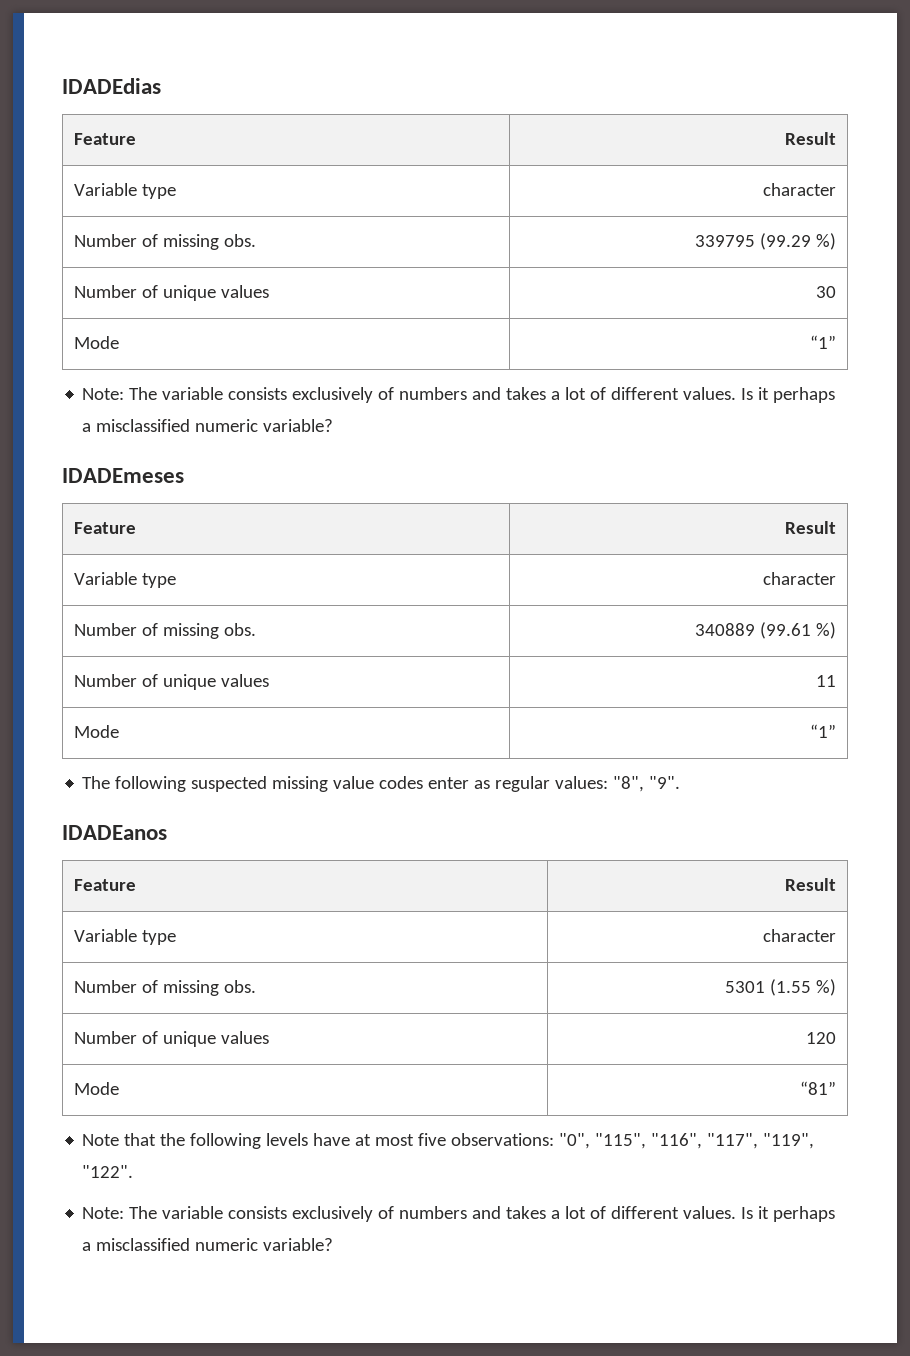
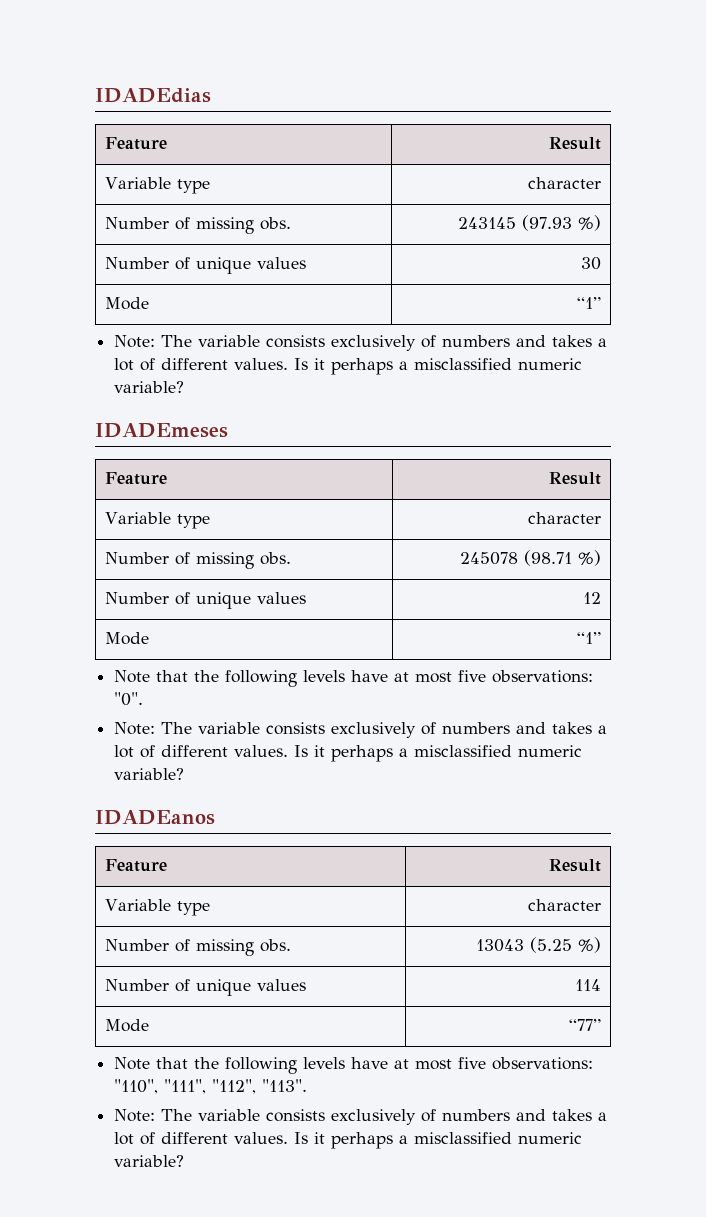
- Number of missing obs. | 339795 (99.29 %)
+ Number of missing obs. | 243145 (97.93 %)
- Number of missing obs. | 340889 (99.61 %)
- Number of unique values | 11
+ Number of missing obs. | 245078 (98.71 %)
+ Number of unique values | 12
  Mode | “1”
- The following suspected missing value codes enter as regular values: "8", "9".
- IDADEanos
- Feature | Result
- Variable type | character
- Number of missing obs. | 5301 (1.55 %)
- Number of unique values | 120
- Mode | “81”
- Note that the following levels have at most five observations: "0", "115", "116", "117", "119", "122".
+ Note that the following levels have at most five observations: "0".
+ IDADEanos
+ Feature | Result
+ Variable type | character
+ Number of missing obs. | 13043 (5.25 %)
+ Number of unique values | 114
+ Mode | “77”
+ Note that the following levels have at most five observations: "110", "111", "112", "113".
+ Note: The variable consists exclusively of numbers and takes a lot of different values. Is it perhaps a misclassified numeric variable?

